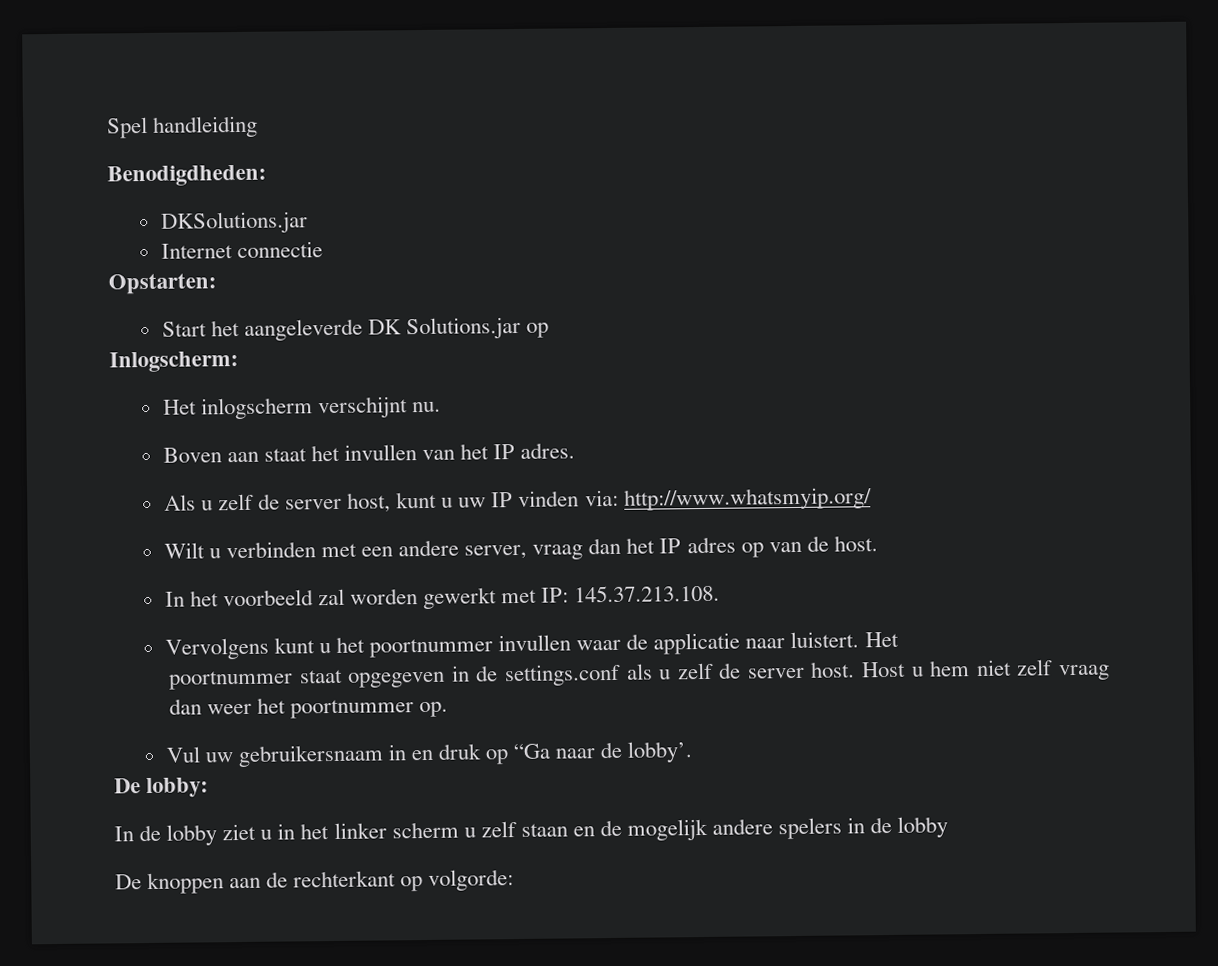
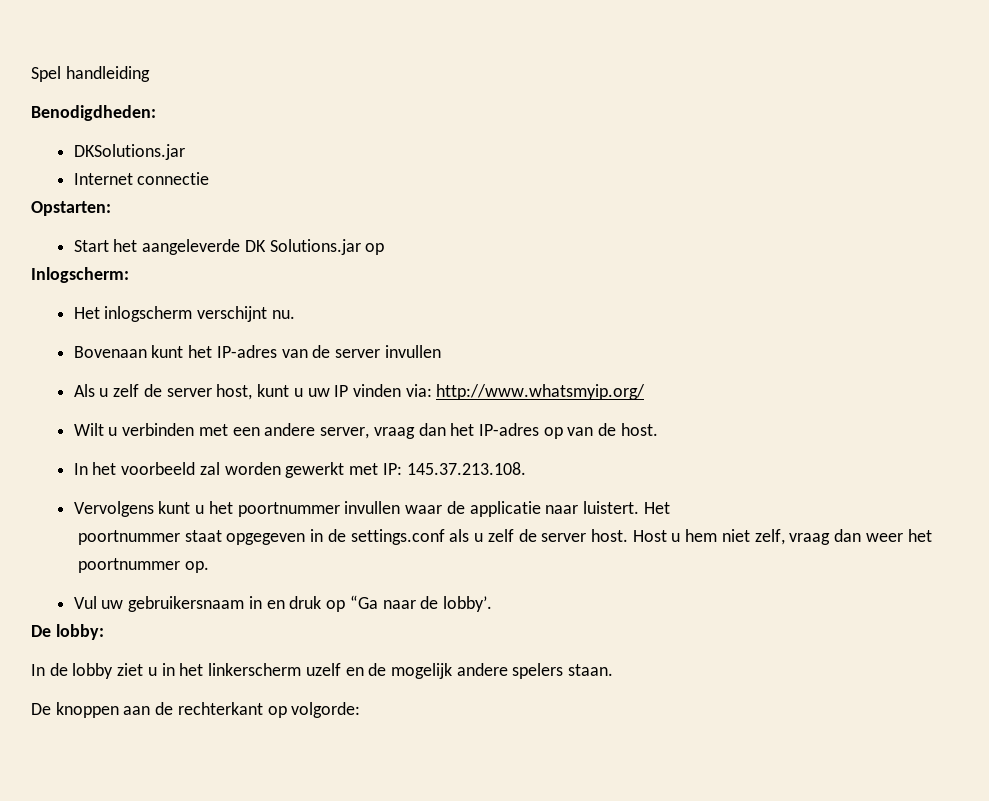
- Boven aan staat het invullen van het IP adres.
+ Bovenaan kunt het IP-adres van de server invullen
- Wilt u verbinden met een andere server, vraag dan het IP adres op van de host.
+ Wilt u verbinden met een andere server, vraag dan het IP-adres op van de host.
- Host u hem niet zelf vraag dan weer het poortnummer op.
+ Host u hem niet zelf, vraag dan weer het poortnummer op.
- In de lobby ziet u in het linker scherm u zelf staan en de mogelijk andere spelers in de lobby
+ In de lobby ziet u in het linkerscherm uzelf en de mogelijk andere spelers staan.

